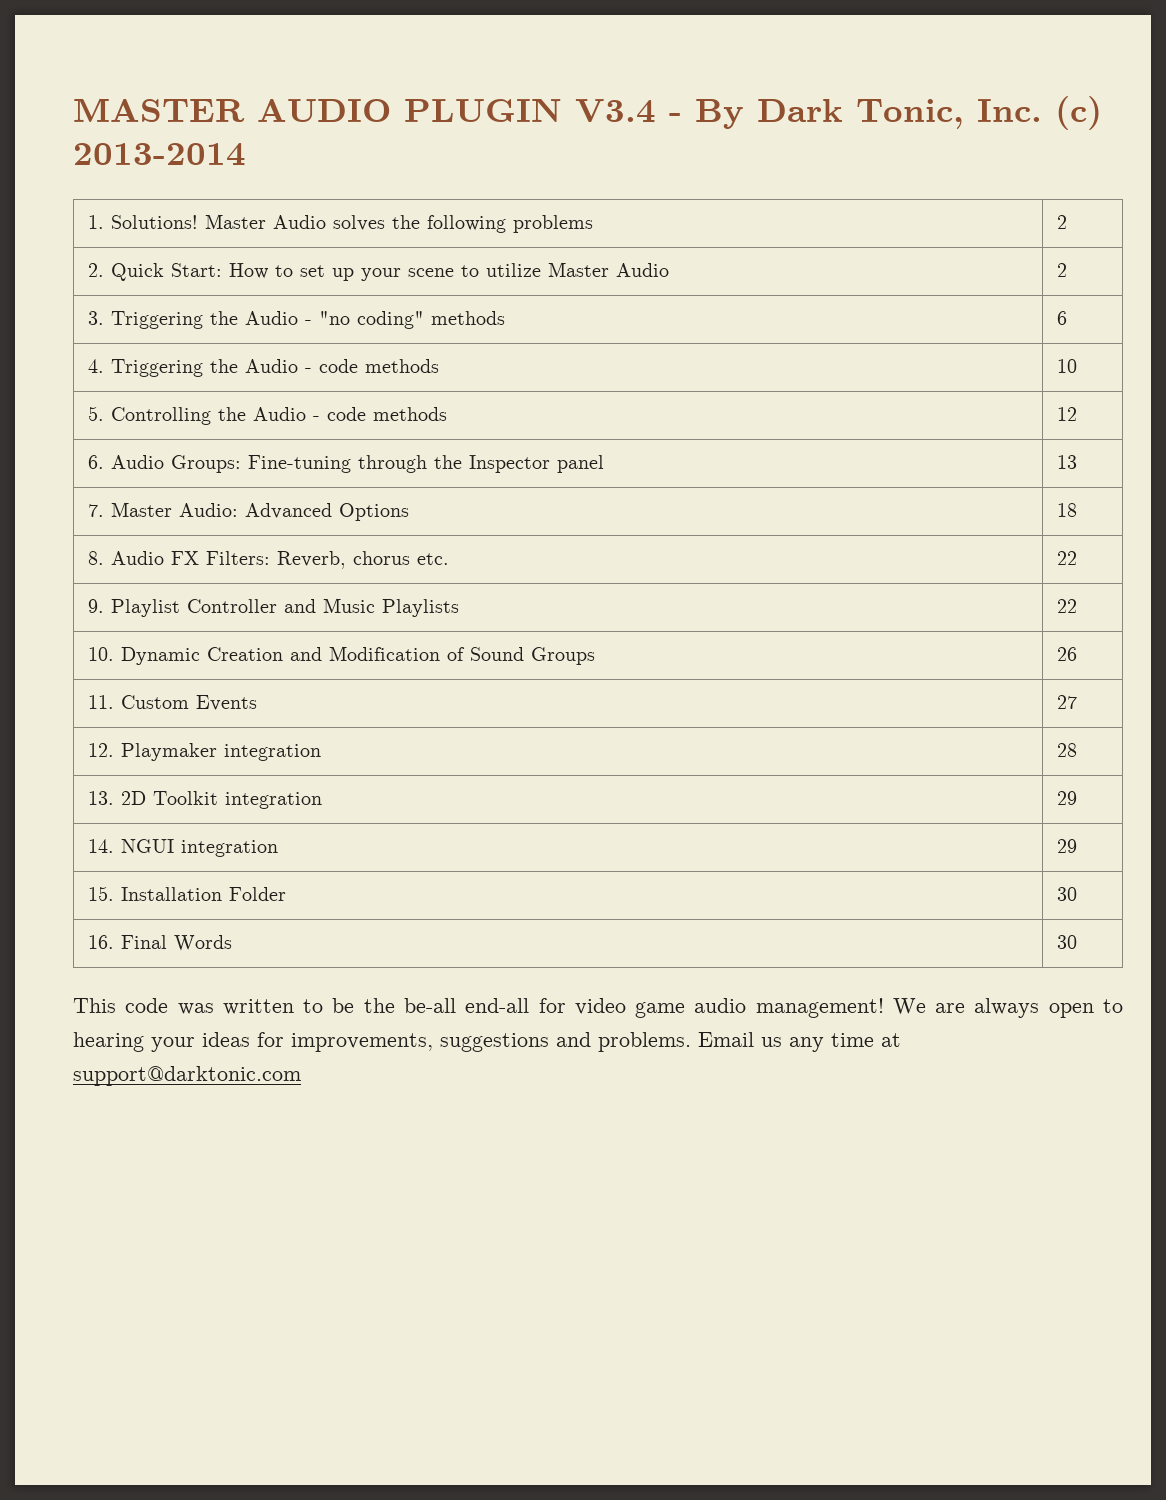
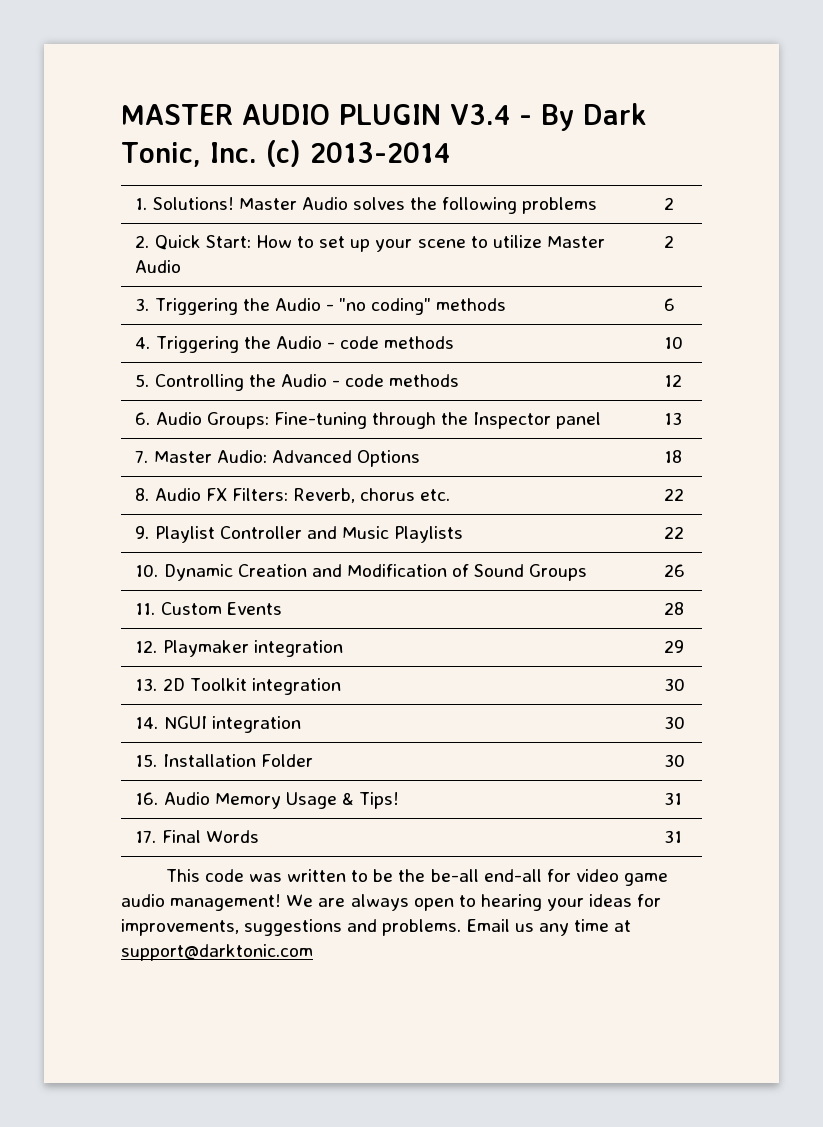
- 11. Custom Events | 27
+ 11. Custom Events | 28
- 12. Playmaker integration | 28
+ 12. Playmaker integration | 29
- 13. 2D Toolkit integration | 29
+ 13. 2D Toolkit integration | 30
- 14. NGUI integration | 29
+ 14. NGUI integration | 30
- 16. Final Words | 30
+ 16. Audio Memory Usage & Tips! | 31
+ 17. Final Words | 31

